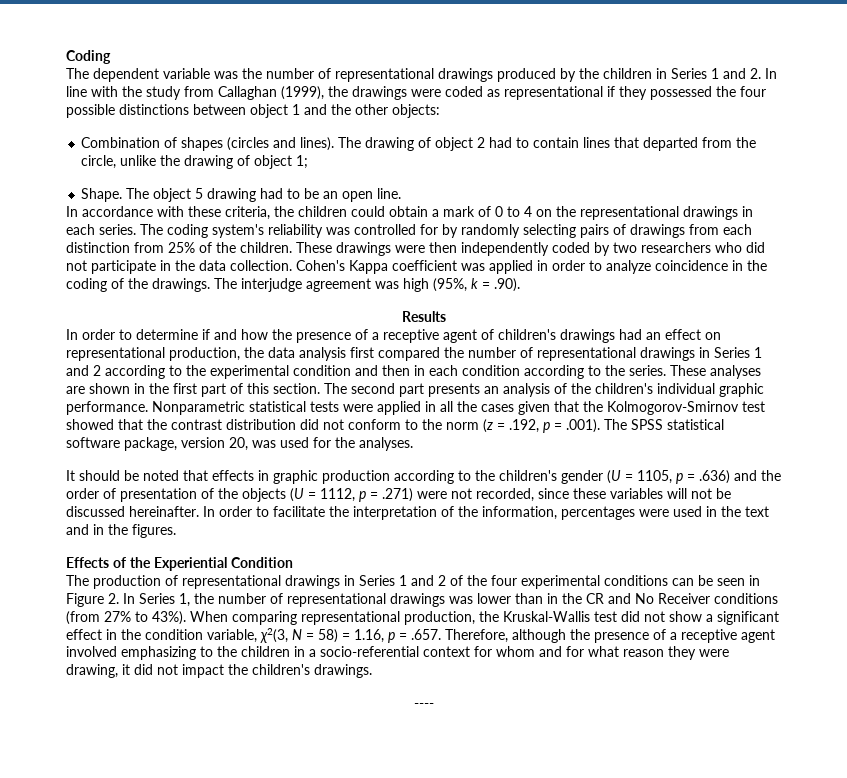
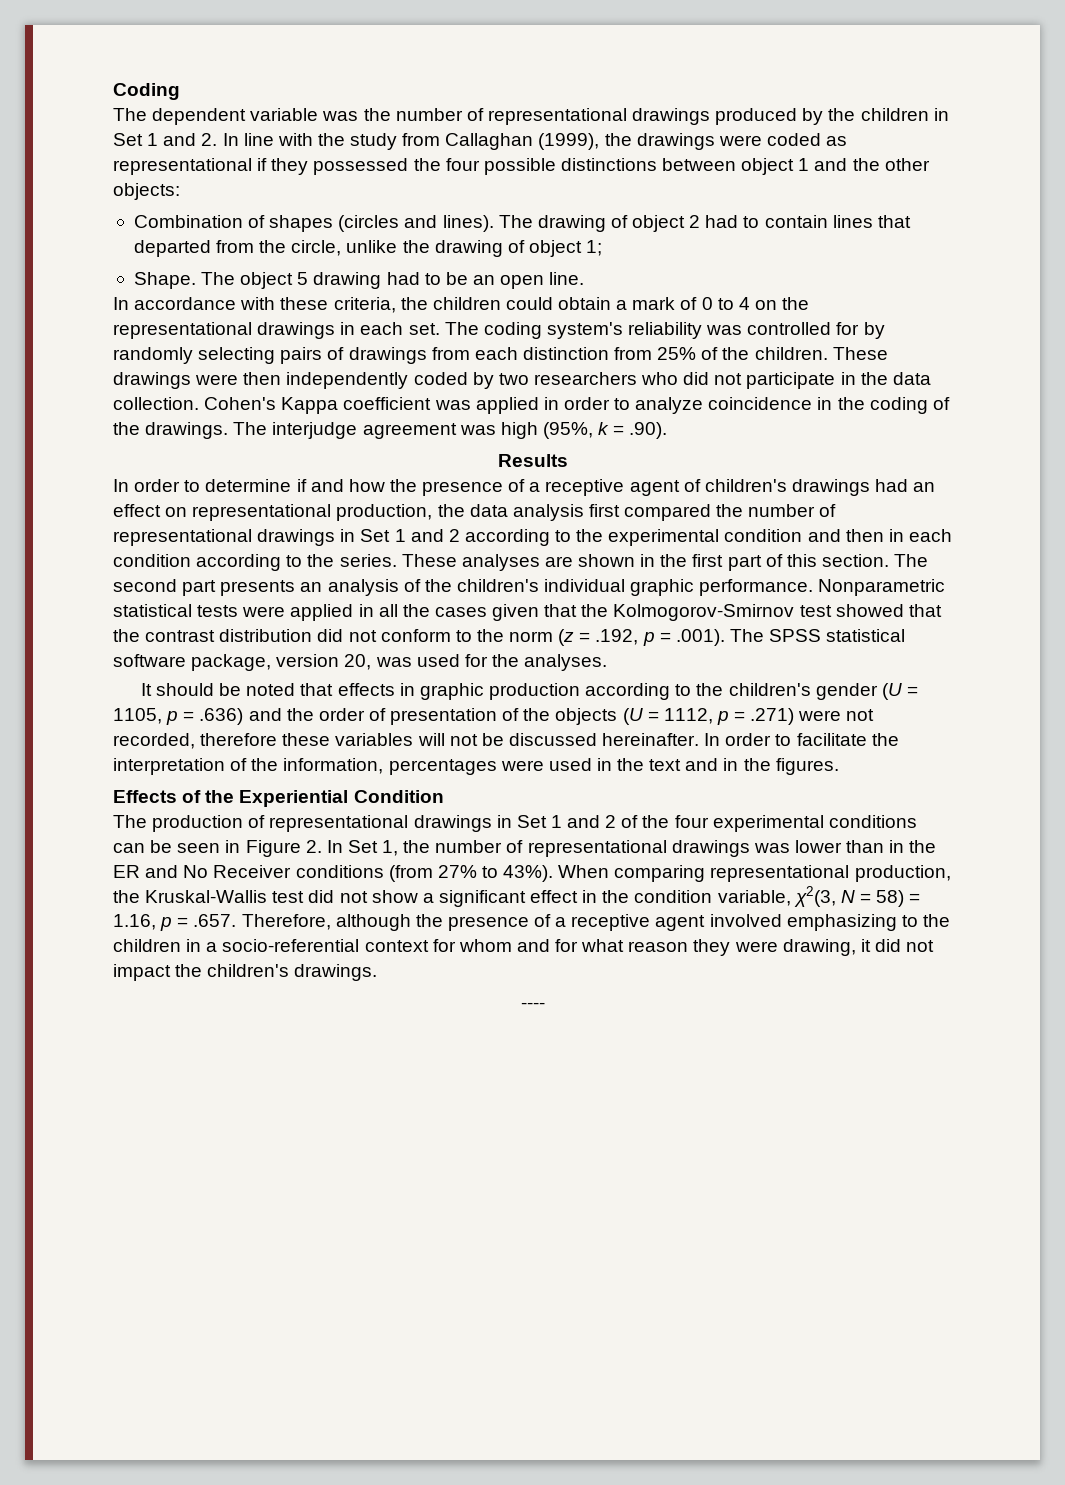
- The dependent variable was the number of representational drawings produced by the children in Series 1 and 2. In line with the study from Callaghan (1999), the drawings were coded as representational if they possessed the four possible distinctions between object 1 and the other objects:
+ The dependent variable was the number of representational drawings produced by the children in Set 1 and 2. In line with the study from Callaghan (1999), the drawings were coded as representational if they possessed the four possible distinctions between object 1 and the other objects:
- In accordance with these criteria, the children could obtain a mark of 0 to 4 on the representational drawings in each series.
+ In accordance with these criteria, the children could obtain a mark of 0 to 4 on the representational drawings in each set.
- In order to determine if and how the presence of a receptive agent of children's drawings had an effect on representational production, the data analysis first compared the number of representational drawings in Series 1 and 2 according to the experimental condition and then in each condition according to the series.
+ In order to determine if and how the presence of a receptive agent of children's drawings had an effect on representational production, the data analysis first compared the number of representational drawings in Set 1 and 2 according to the experimental condition and then in each condition according to the series.
- It should be noted that effects in graphic production according to the children's gender (U = 1105, p = .636) and the order of presentation of the objects (U = 1112, p = .271) were not recorded, since these variables will not be discussed hereinafter.
+ It should be noted that effects in graphic production according to the children's gender (U = 1105, p = .636) and the order of presentation of the objects (U = 1112, p = .271) were not recorded, therefore these variables will not be discussed hereinafter.
- The production of representational drawings in Series 1 and 2 of the four experimental conditions can be seen in Figure 2. In Series 1, the number of representational drawings was lower than in the CR and No Receiver conditions (from 27% to 43%).
+ The production of representational drawings in Set 1 and 2 of the four experimental conditions can be seen in Figure 2. In Set 1, the number of representational drawings was lower than in the ER and No Receiver conditions (from 27% to 43%).

